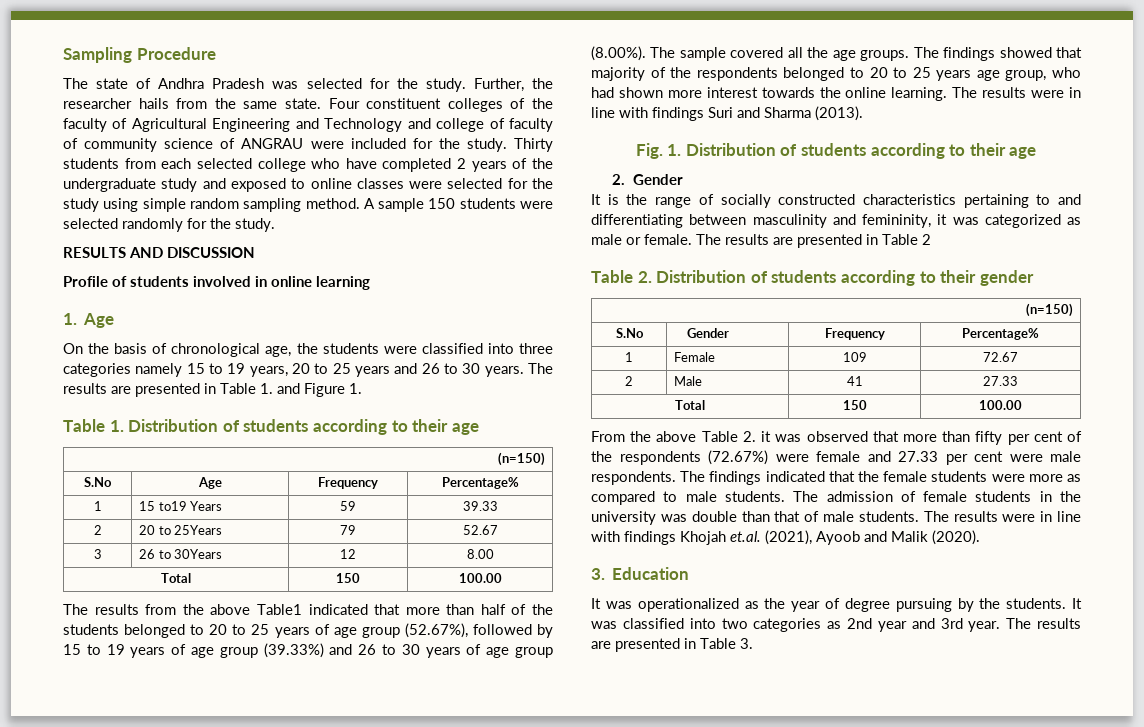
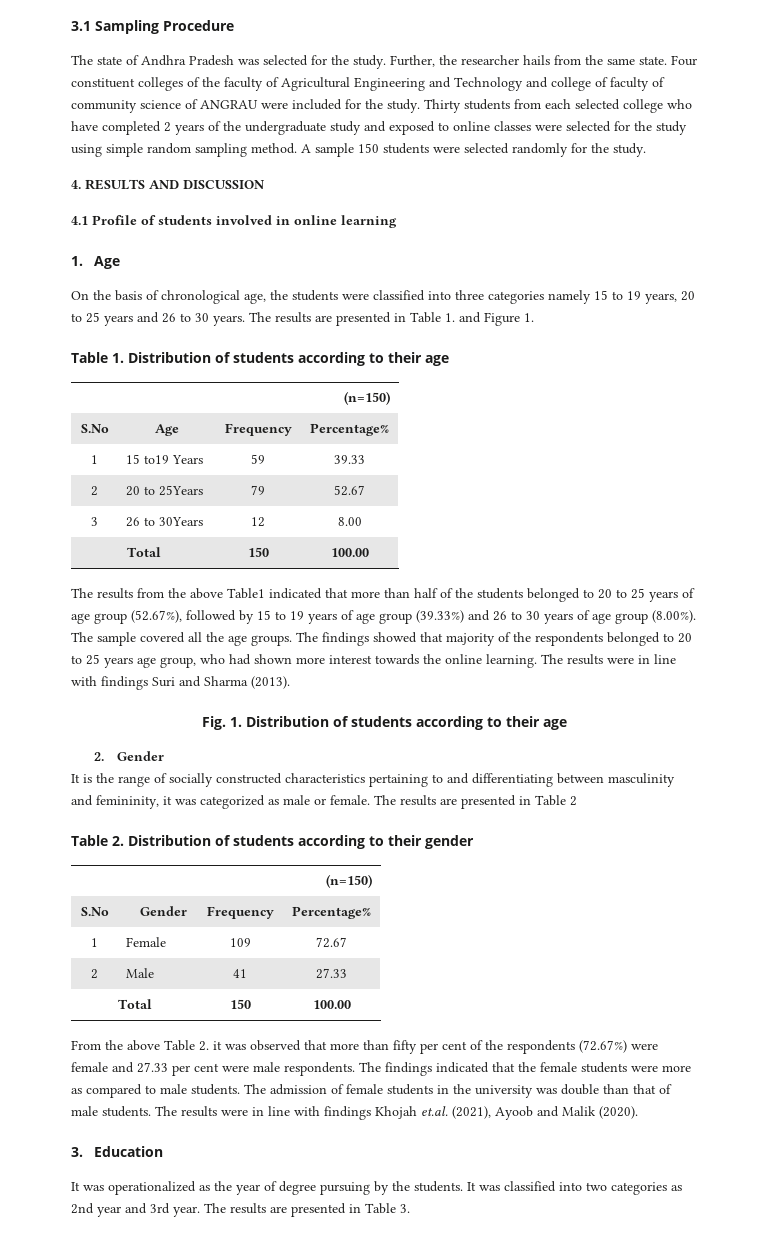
- Sampling Procedure
+ 3.1 Sampling Procedure
- RESULTS AND DISCUSSION
+ 4. RESULTS AND DISCUSSION
- Profile of students involved in online learning
+ 4.1 Profile of students involved in online learning

